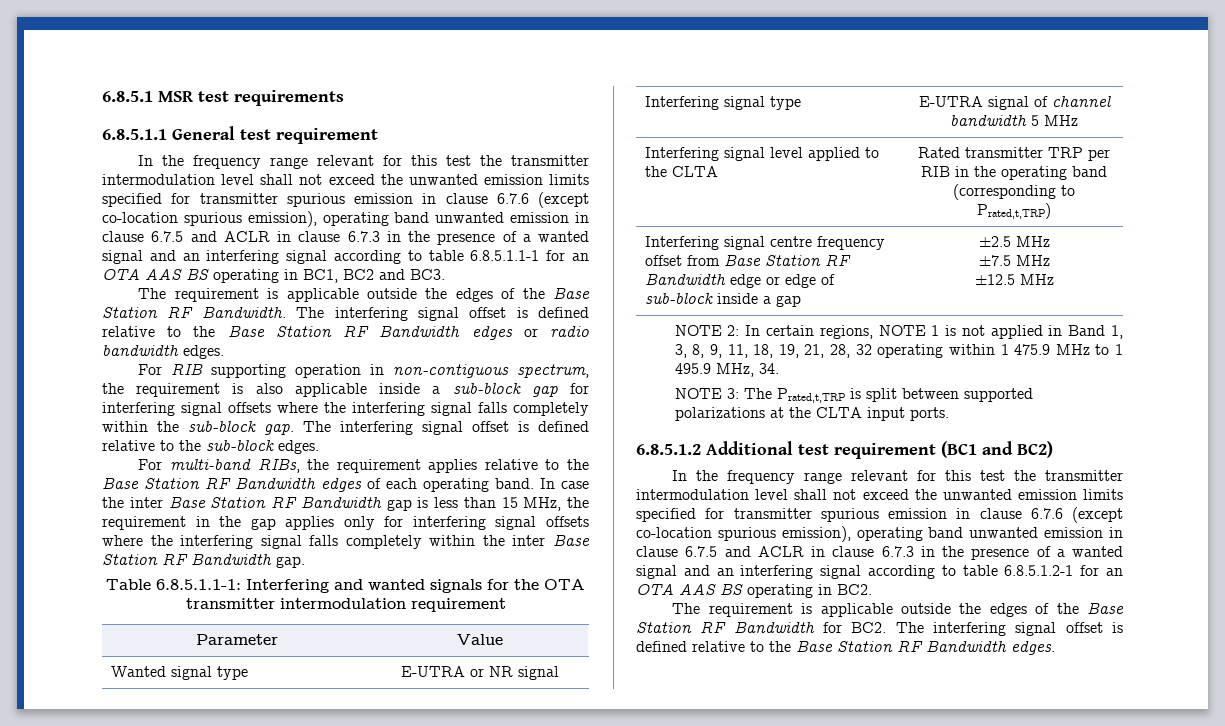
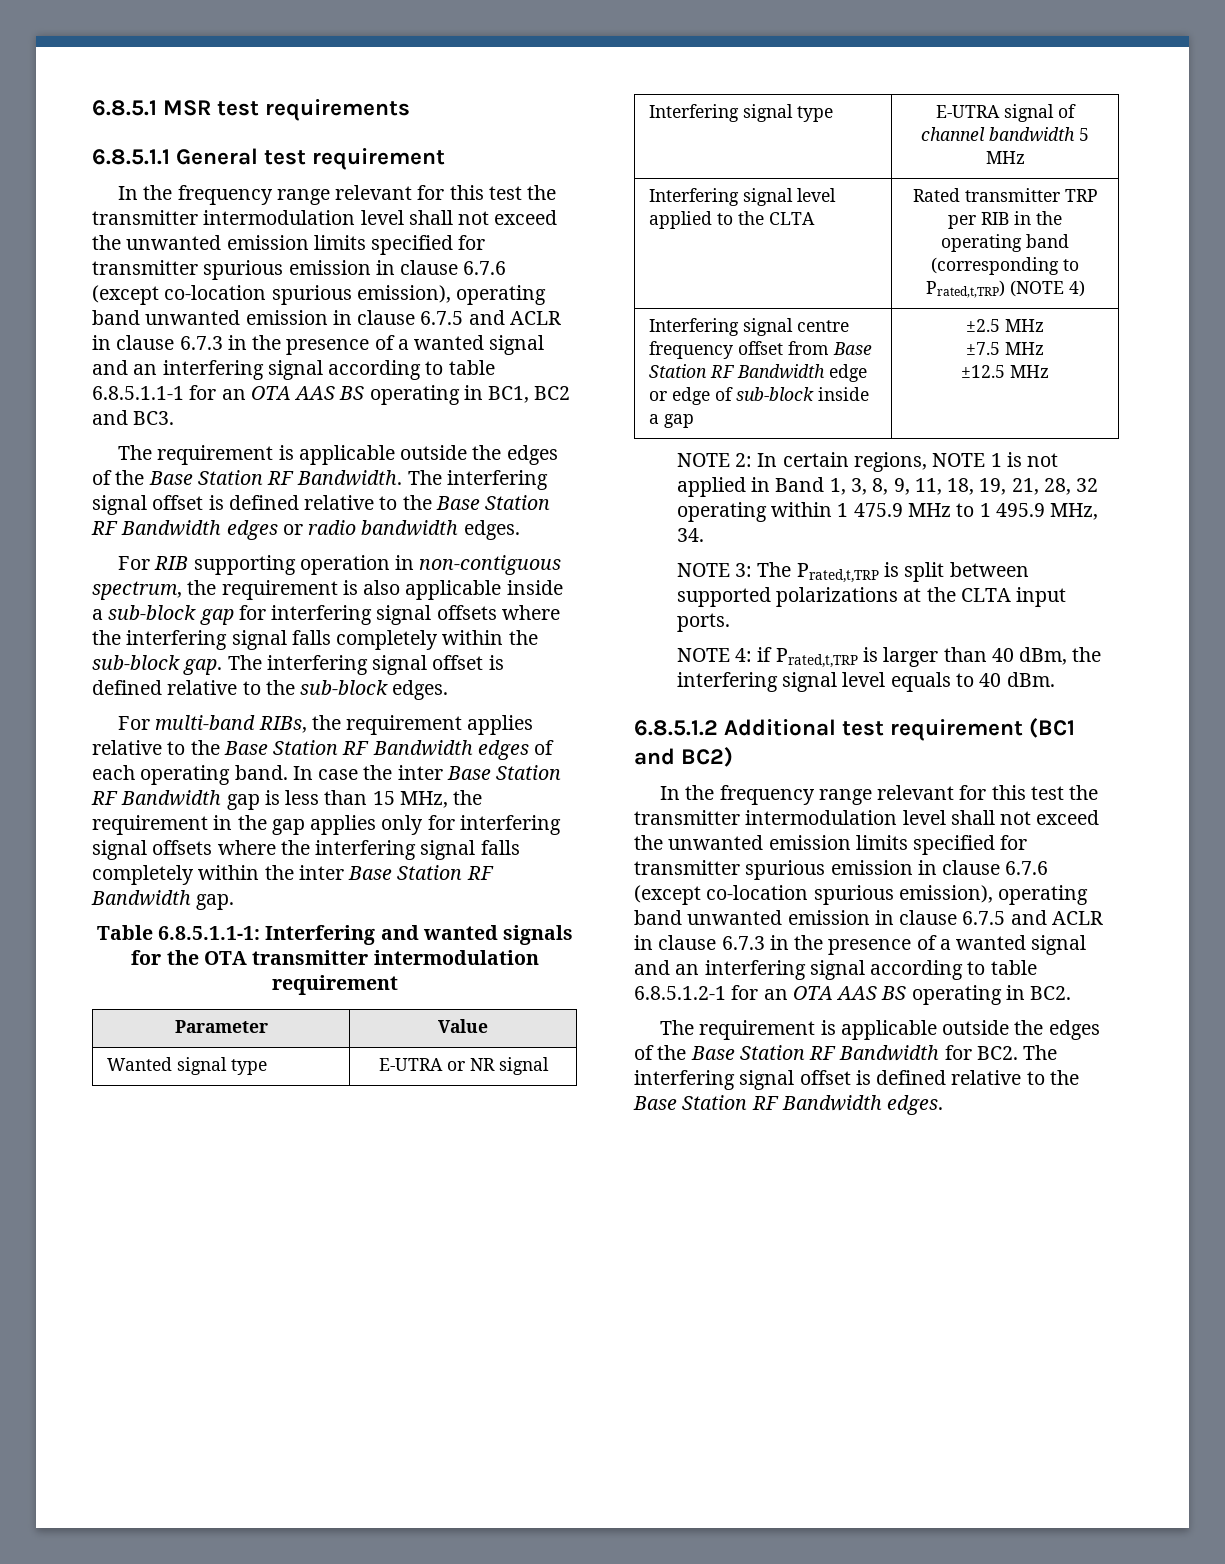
- Interfering signal level applied to the CLTA | Rated transmitter TRP per RIB in the operating band (corresponding to Prated,t,TRP)
+ Interfering signal level applied to the CLTA | Rated transmitter TRP per RIB in the operating band (corresponding to Prated,t,TRP) (NOTE 4)
+ NOTE 4: if Prated,t,TRP is larger than 40 dBm, the interfering signal level equals to 40 dBm.

